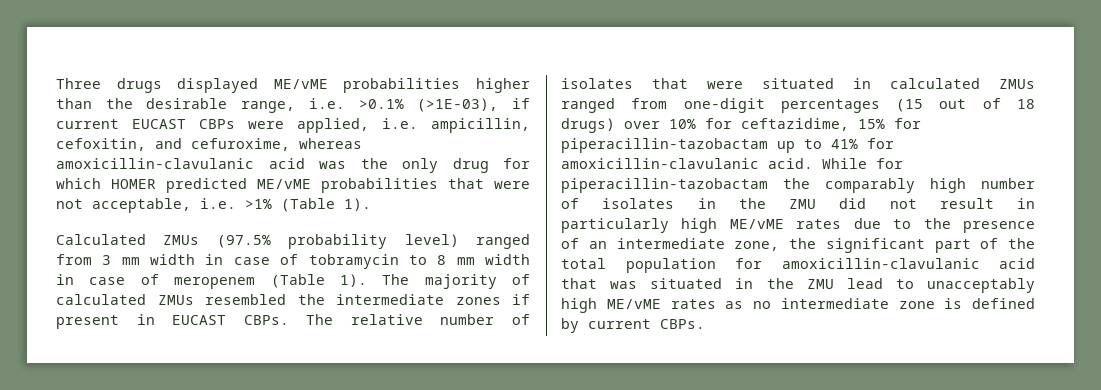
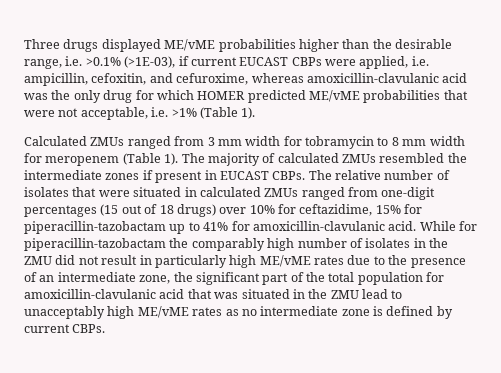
- Calculated ZMUs (97.5% probability level) ranged from 3 mm width in case of tobramycin to 8 mm width in case of meropenem (Table 1).
+ Calculated ZMUs ranged from 3 mm width for tobramycin to 8 mm width for meropenem (Table 1).

